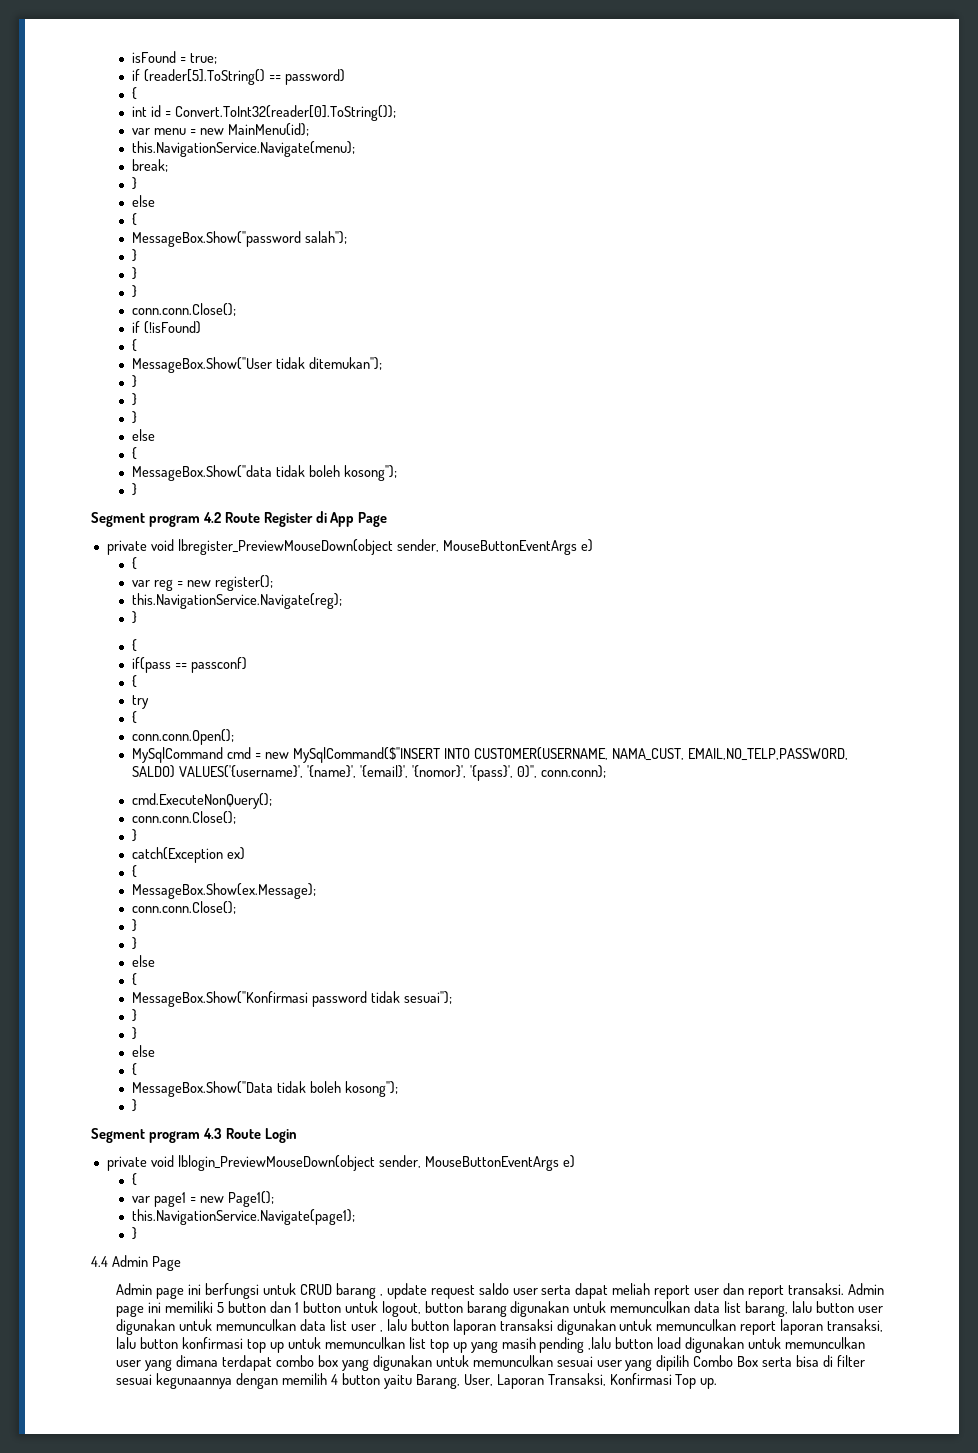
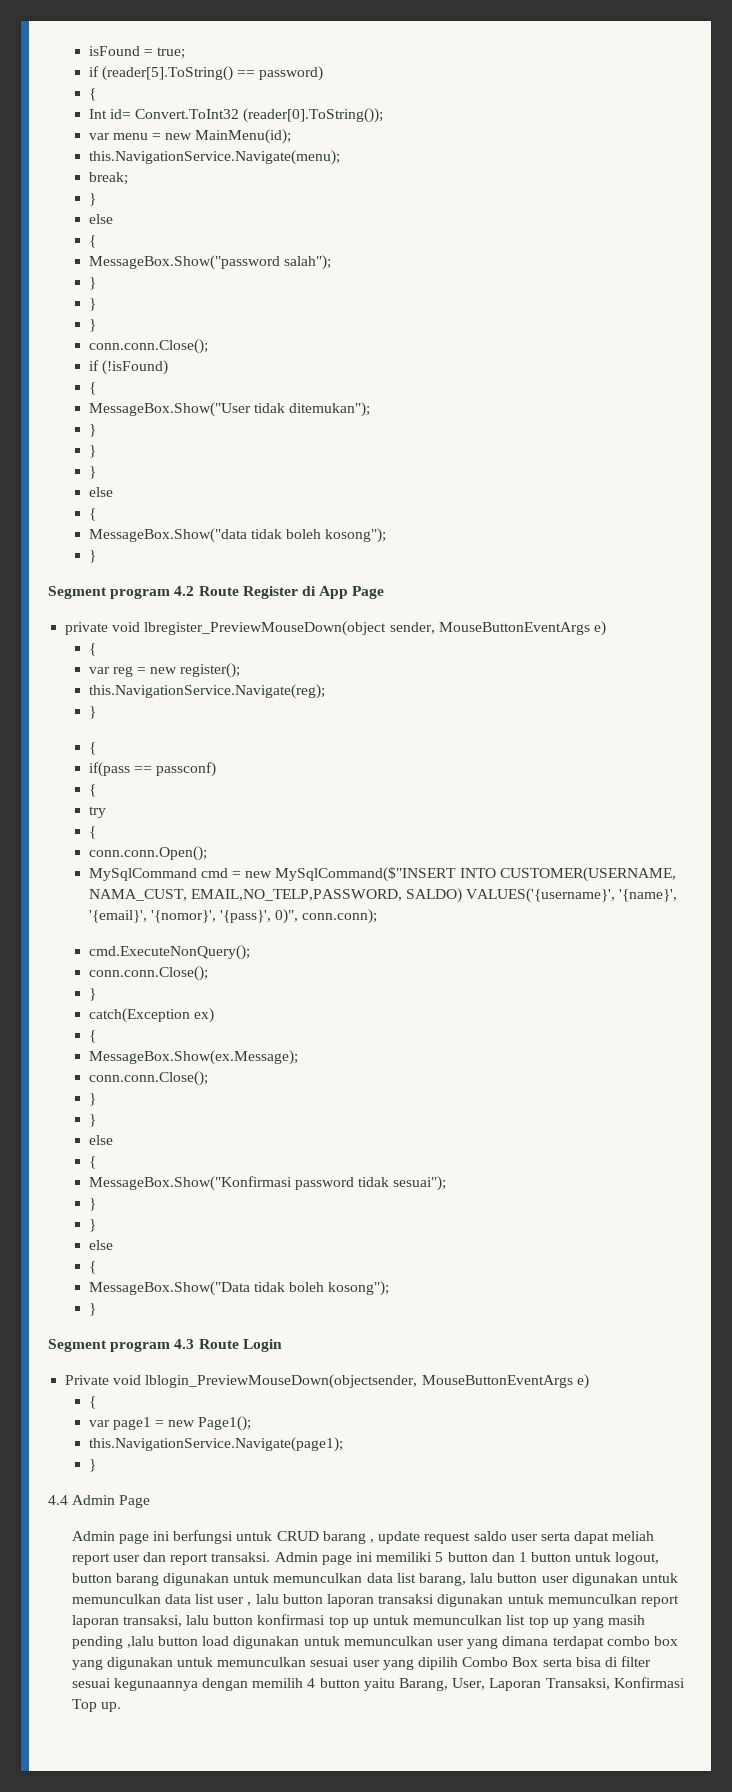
- int id = Convert.ToInt32(reader[0].ToString());
+ Int id= Convert.ToInt32 (reader[0].ToString());
- private void lblogin_PreviewMouseDown(object sender, MouseButtonEventArgs e)
+ Private void lblogin_PreviewMouseDown(objectsender, MouseButtonEventArgs e)

